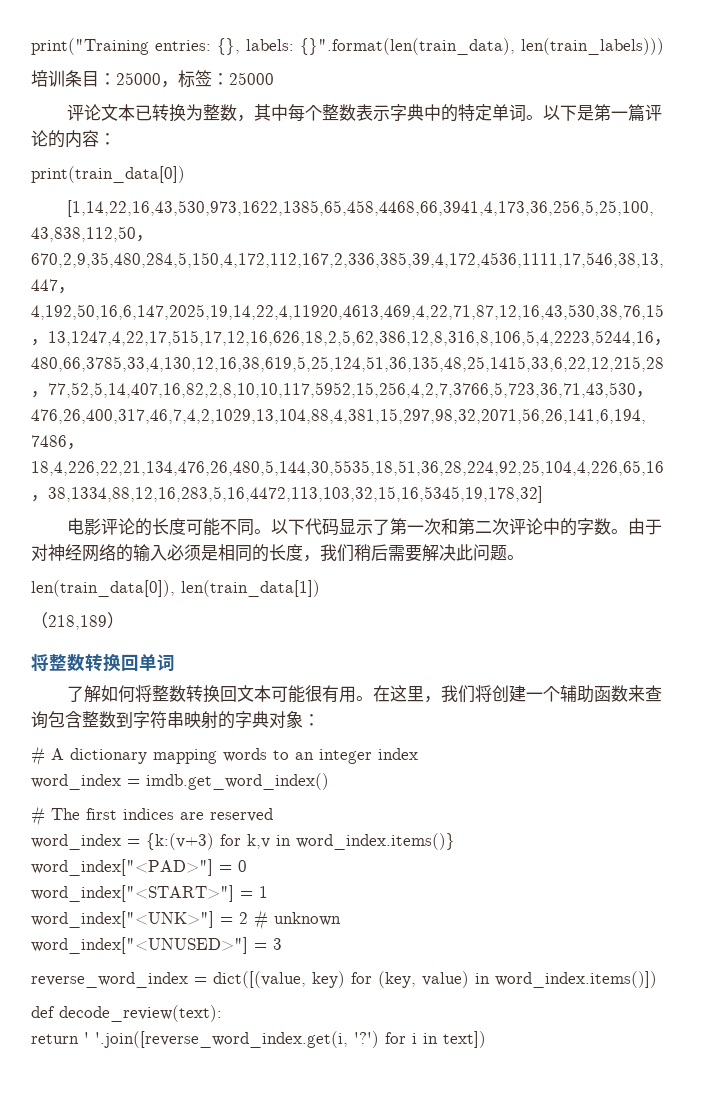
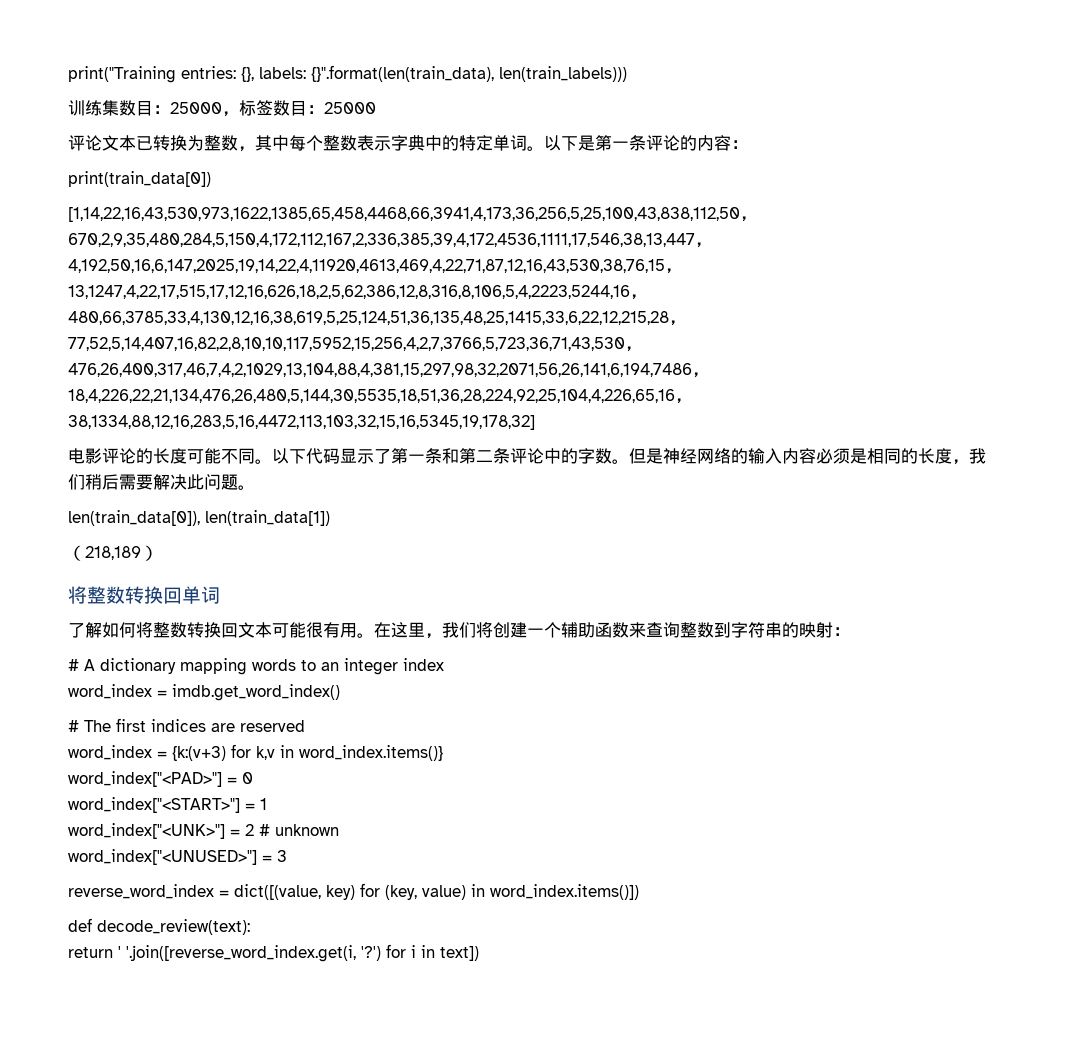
- 培训条目：25000，标签：25000
+ 训练集数目：25000，标签数目：25000
- 以下是第一篇评论的内容：
+ 以下是第一条评论的内容：
- 以下代码显示了第一次和第二次评论中的字数。
+ 以下代码显示了第一条和第二条评论中的字数。
- 由于对神经网络的输入必须是相同的长度，我们稍后需要解决此问题。
+ 但是神经网络的输入内容必须是相同的长度，我们稍后需要解决此问题。
- 在这里，我们将创建一个辅助函数来查询包含整数到字符串映射的字典对象：
+ 在这里，我们将创建一个辅助函数来查询整数到字符串的映射：

